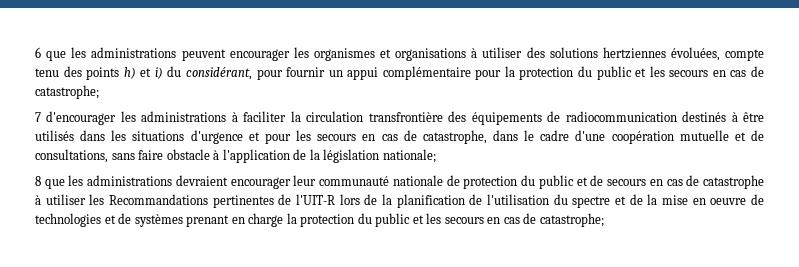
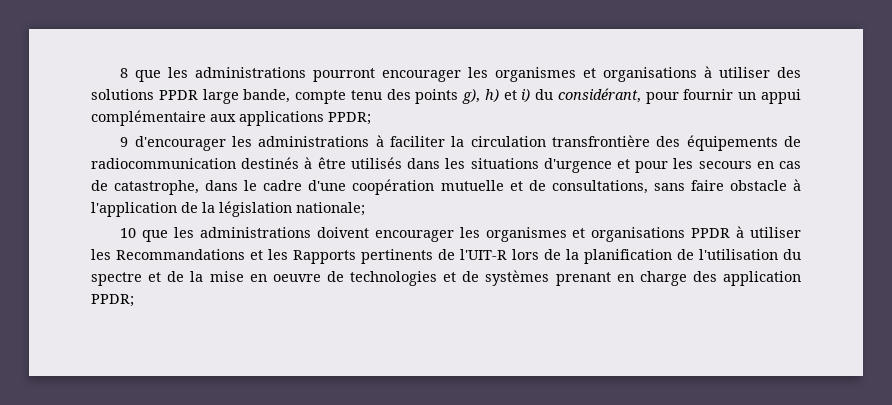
- 6 que les administrations peuvent encourager les organismes et organisations à utiliser des solutions hertziennes évoluées, compte tenu des points h) et i) du considérant, pour fournir un appui complémentaire pour la protection du public et les secours en cas de catastrophe;
- 7 d'encourager les administrations à faciliter la circulation transfrontière des équipements de radiocommunication destinés à être utilisés dans les situations d'urgence et pour les secours en cas de catastrophe, dans le cadre d'une coopération mutuelle et de consultations, sans faire obstacle à l'application de la législation nationale;
+ 8 que les administrations pourront encourager les organismes et organisations à utiliser des solutions PPDR large bande, compte tenu des points g), h) et i) du considérant, pour fournir un appui complémentaire aux applications PPDR;
+ 9 d'encourager les administrations à faciliter la circulation transfrontière des équipements de radiocommunication destinés à être utilisés dans les situations d'urgence et pour les secours en cas de catastrophe, dans le cadre d'une coopération mutuelle et de consultations, sans faire obstacle à l'application de la législation nationale;
- 8 que les administrations devraient encourager leur communauté nationale de protection du public et de secours en cas de catastrophe à utiliser les Recommandations pertinentes de l'UIT-R lors de la planification de l'utilisation du spectre et de la mise en oeuvre de technologies et de systèmes prenant en charge la protection du public et les secours en cas de catastrophe;
+ 10 que les administrations doivent encourager les organismes et organisations PPDR à utiliser les Recommandations et les Rapports pertinents de l'UIT-R lors de la planification de l'utilisation du spectre et de la mise en oeuvre de technologies et de systèmes prenant en charge des application PPDR;

